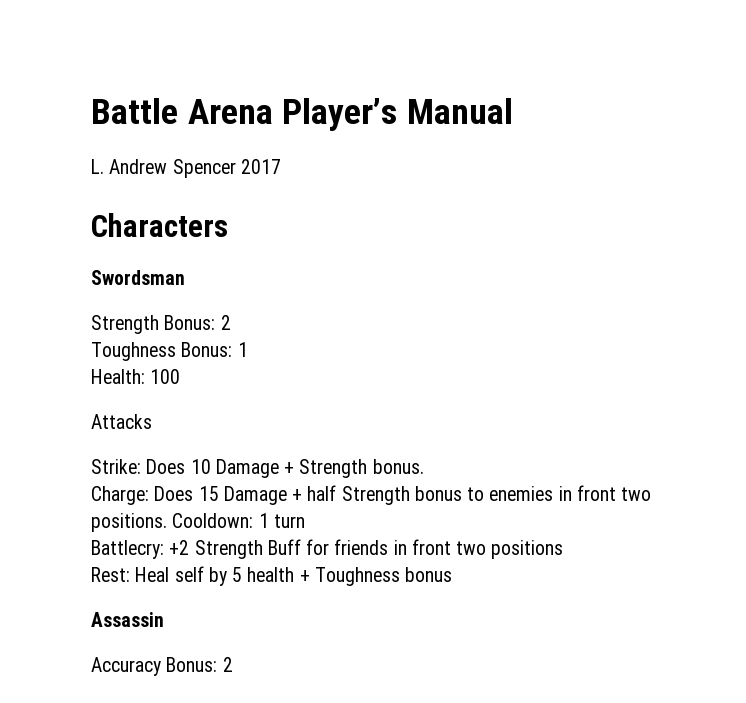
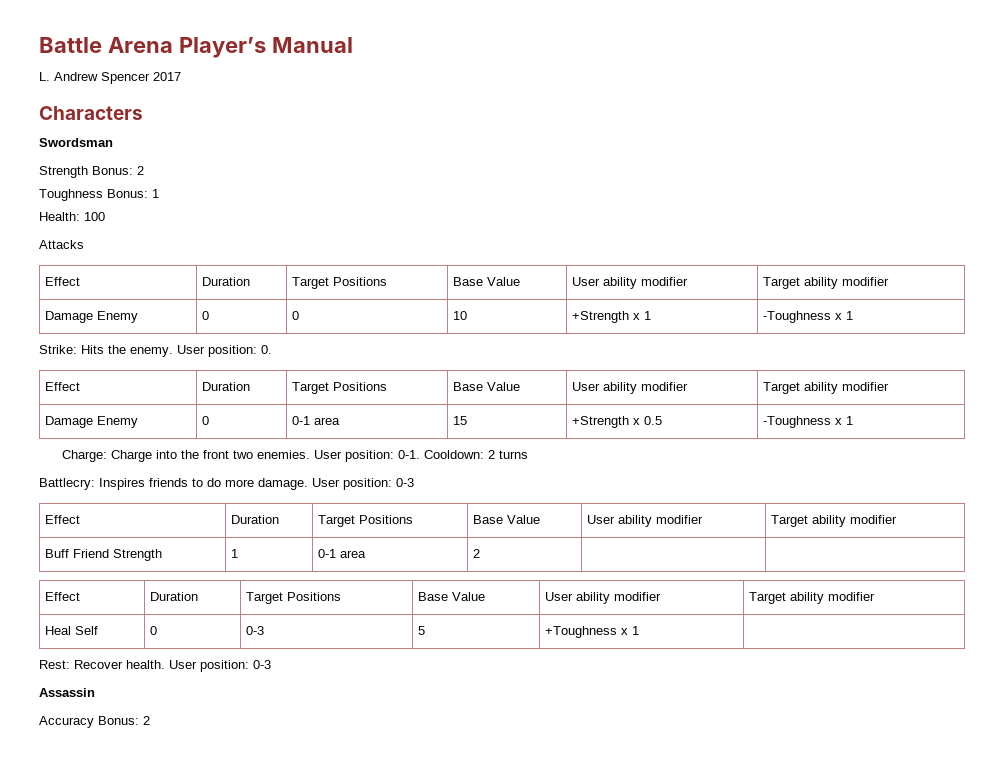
  Attacks
- Strike: Does 10 Damage + Strength bonus.
- Charge: Does 15 Damage + half Strength bonus to enemies in front two positions. Cooldown: 1 turn
- Battlecry: +2 Strength Buff for friends in front two positions
- Rest: Heal self by 5 health + Toughness bonus
+ Effect | Duration | Target Positions | Base Value | User ability modifier | Target ability modifier
+ Damage Enemy | 0 | 0 | 10 | +Strength x 1 | -Toughness x 1
+ Strike: Hits the enemy. User position: 0.
+ Effect | Duration | Target Positions | Base Value | User ability modifier | Target ability modifier
+ Damage Enemy | 0 | 0-1 area | 15 | +Strength x 0.5 | -Toughness x 1
+ Charge: Charge into the front two enemies. User position: 0-1. Cooldown: 2 turns
+ Battlecry: Inspires friends to do more damage. User position: 0-3
+ Effect | Duration | Target Positions | Base Value | User ability modifier | Target ability modifier
+ Buff Friend Strength | 1 | 0-1 area | 2 | |
+ Effect | Duration | Target Positions | Base Value | User ability modifier | Target ability modifier
+ Heal Self | 0 | 0-3 | 5 | +Toughness x 1 |
+ Rest: Recover health. User position: 0-3

